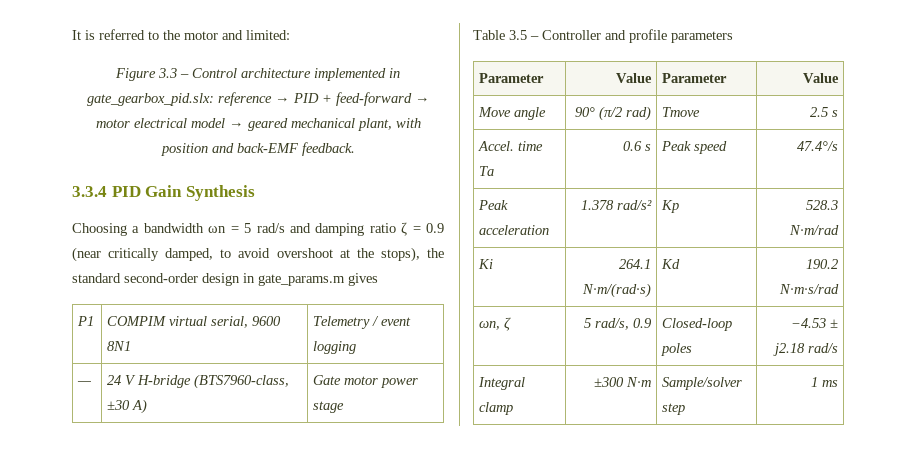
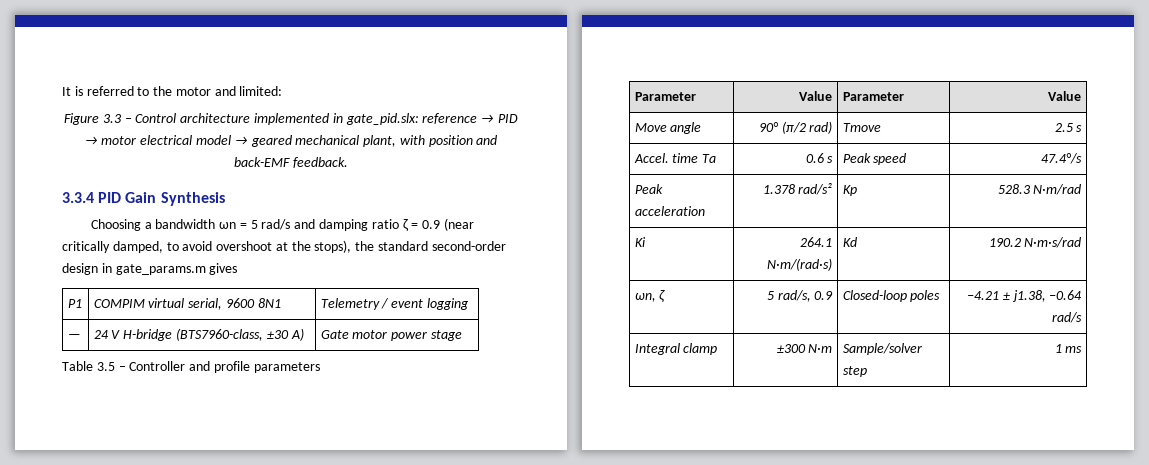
- Figure 3.3 – Control architecture implemented in gate_gearbox_pid.slx: reference → PID + feed-forward → motor electrical model → geared mechanical plant, with position and back-EMF feedback.
+ Figure 3.3 – Control architecture implemented in gate_pid.slx: reference → PID → motor electrical model → geared mechanical plant, with position and back-EMF feedback.
- ωn, ζ | 5 rad/s, 0.9 | Closed-loop poles | −4.53 ± j2.18 rad/s
+ ωn, ζ | 5 rad/s, 0.9 | Closed-loop poles | −4.21 ± j1.38, −0.64 rad/s

